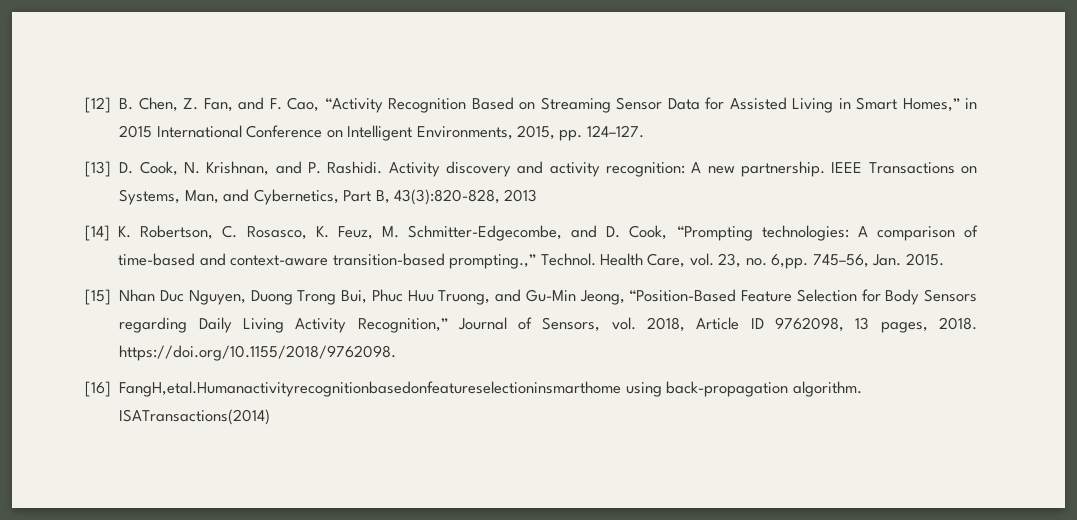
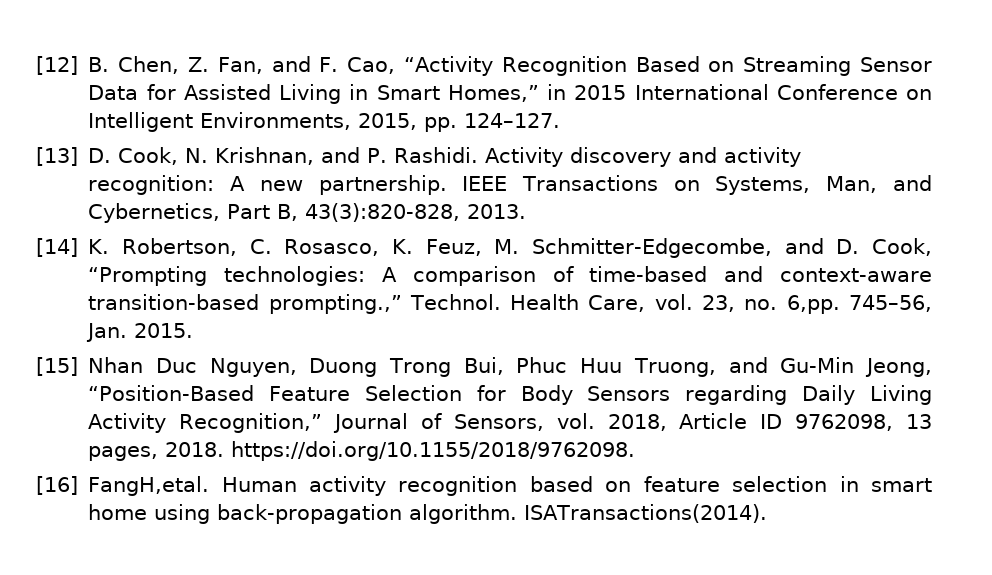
- IEEE Transactions on Systems, Man, and Cybernetics, Part B, 43(3):820-828, 2013
+ IEEE Transactions on Systems, Man, and Cybernetics, Part B, 43(3):820-828, 2013.
- [16] FangH,etal.Humanactivityrecognitionbasedonfeatureselectioninsmarthome using back-propagation algorithm.
+ [16] FangH,etal. Human activity recognition based on feature selection in smart home using back-propagation algorithm.
- ISATransactions(2014)
+ ISATransactions(2014).

